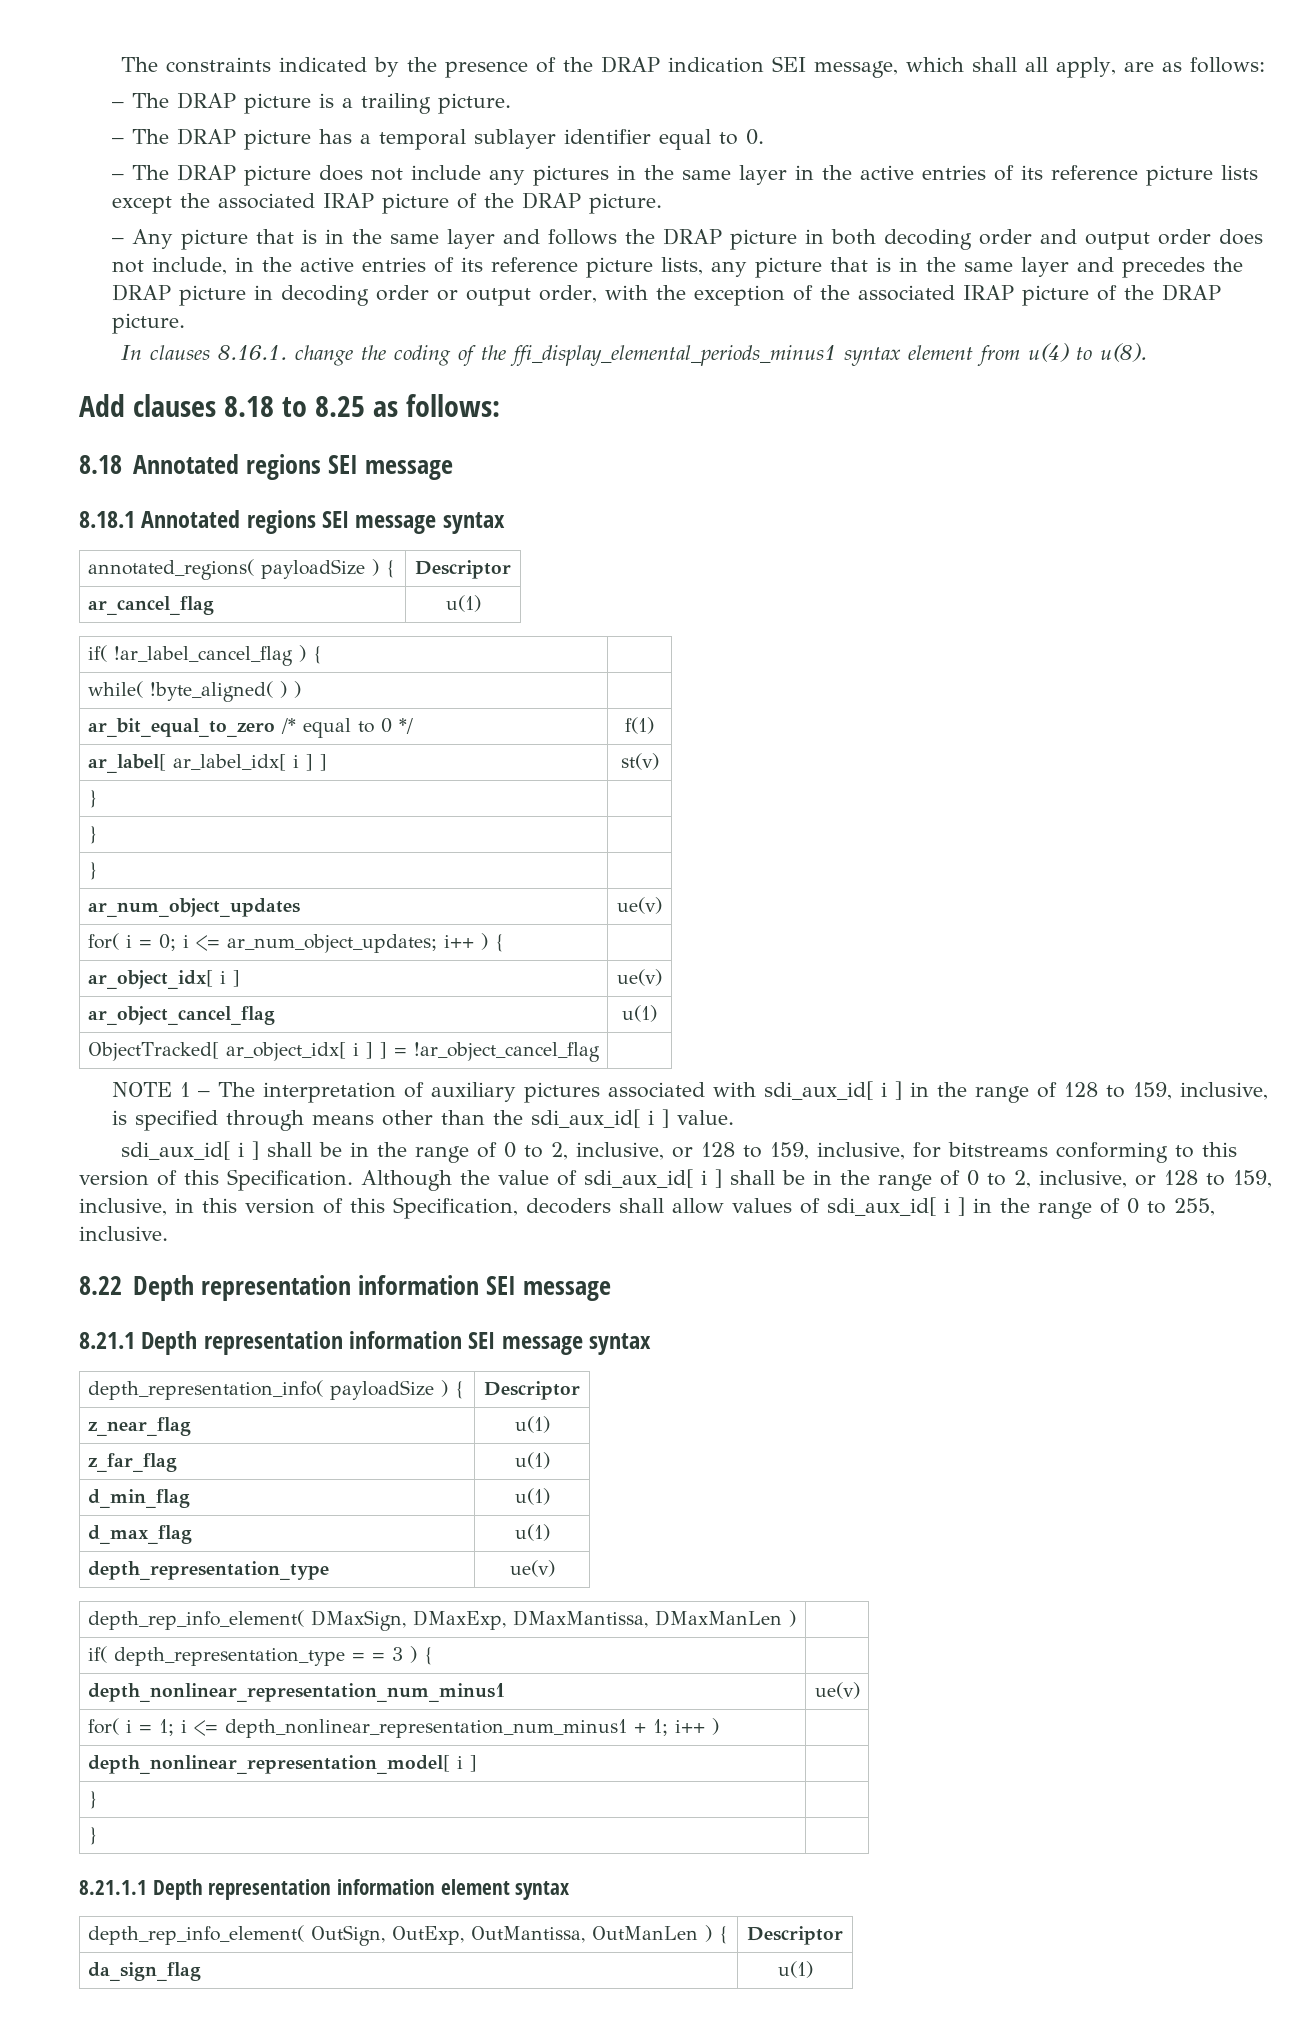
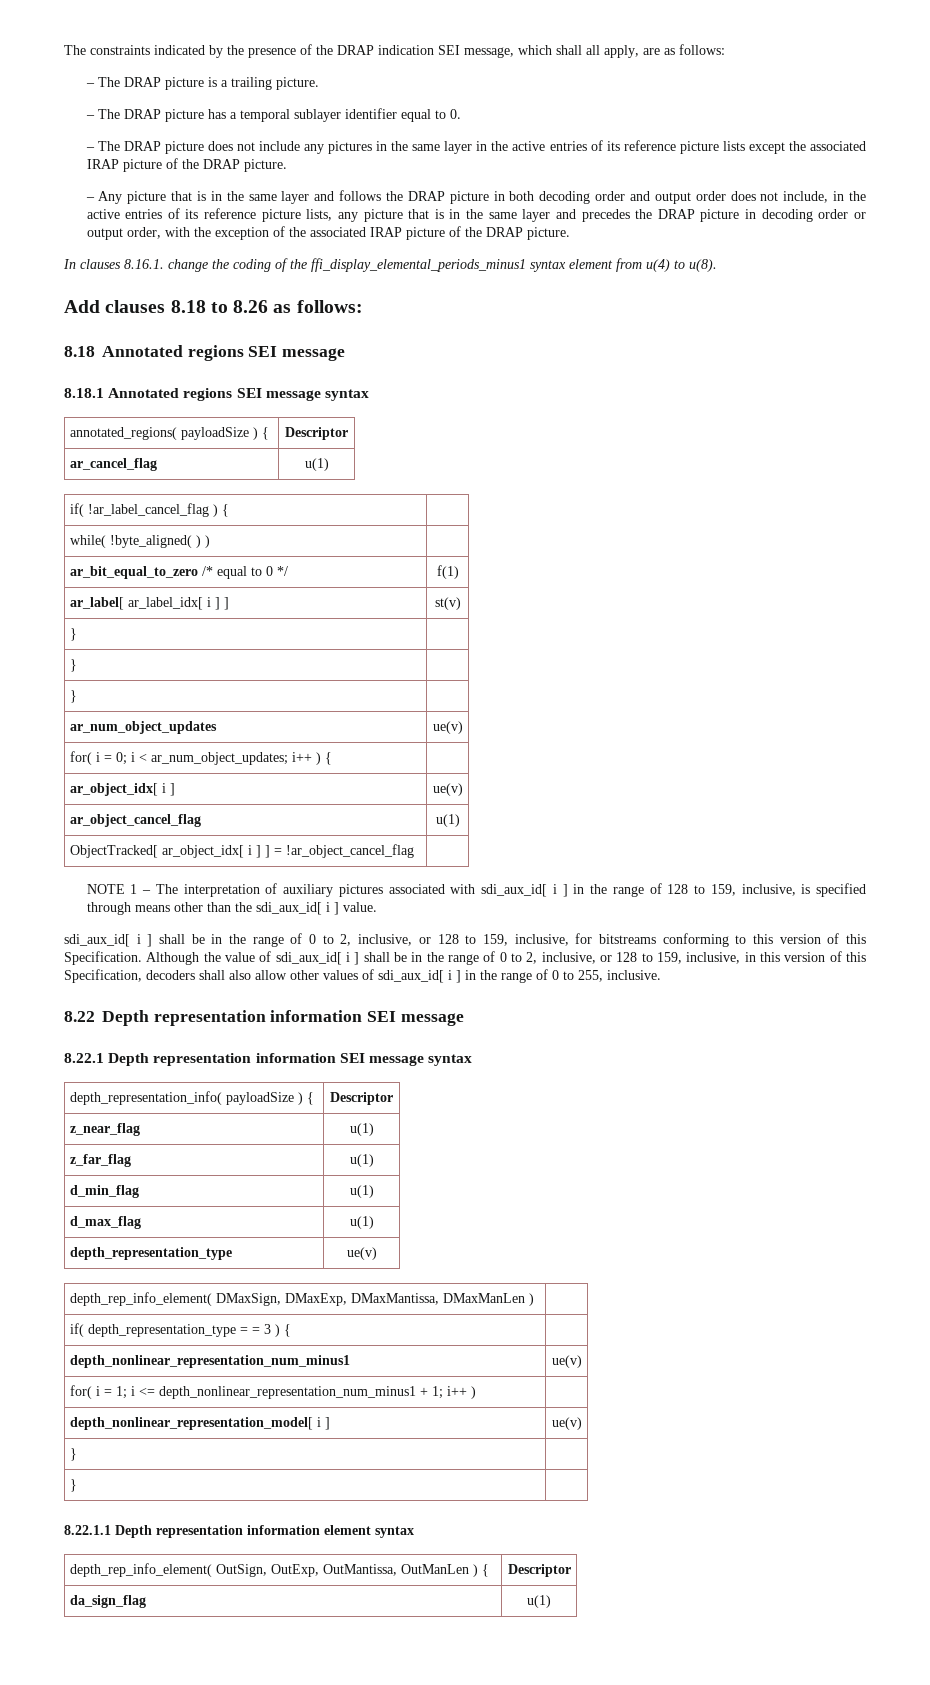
- Add clauses 8.18 to 8.25 as follows:
+ Add clauses 8.18 to 8.26 as follows:
- for( i = 0; i <= ar_num_object_updates; i++ ) { |
+ for( i = 0; i < ar_num_object_updates; i++ ) { |
- Although the value of sdi_aux_id[ i ] shall be in the range of 0 to 2, inclusive, or 128 to 159, inclusive, in this version of this Specification, decoders shall allow values of sdi_aux_id[ i ] in the range of 0 to 255, inclusive.
+ Although the value of sdi_aux_id[ i ] shall be in the range of 0 to 2, inclusive, or 128 to 159, inclusive, in this version of this Specification, decoders shall also allow other values of sdi_aux_id[ i ] in the range of 0 to 255, inclusive.
- 8.21.1 Depth representation information SEI message syntax
+ 8.22.1 Depth representation information SEI message syntax
- depth_nonlinear_representation_model[ i ] |
+ depth_nonlinear_representation_model[ i ] | ue(v)
  } |
  } |
- 8.21.1.1 Depth representation information element syntax
+ 8.22.1.1 Depth representation information element syntax

